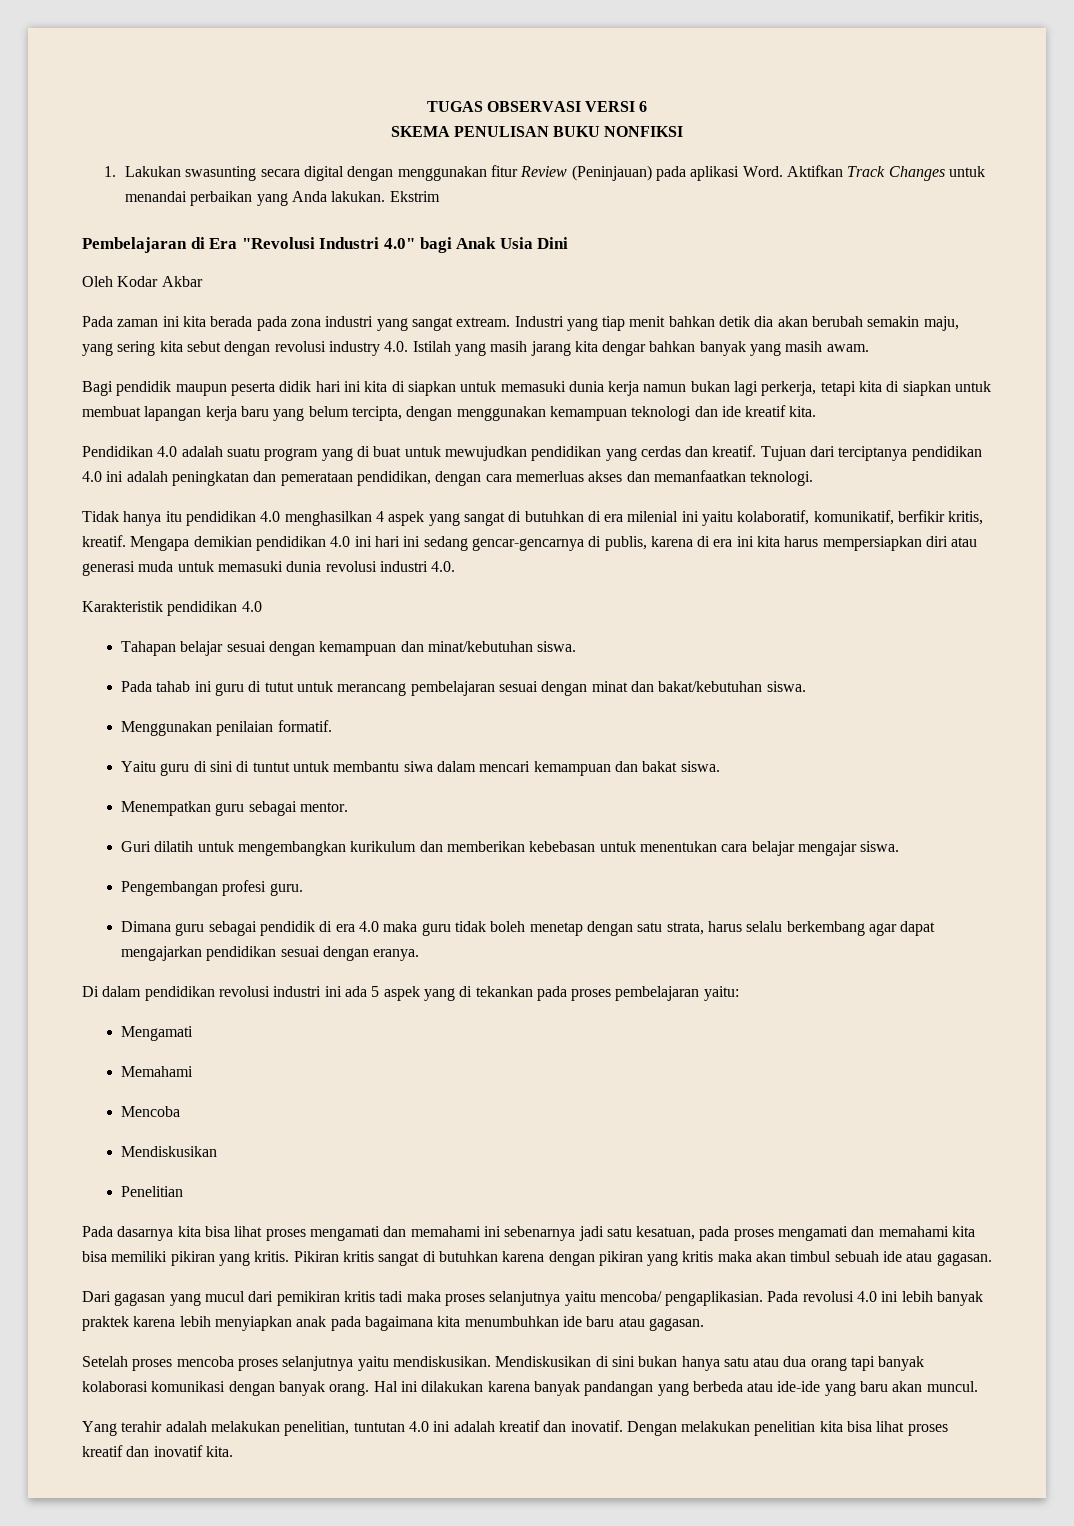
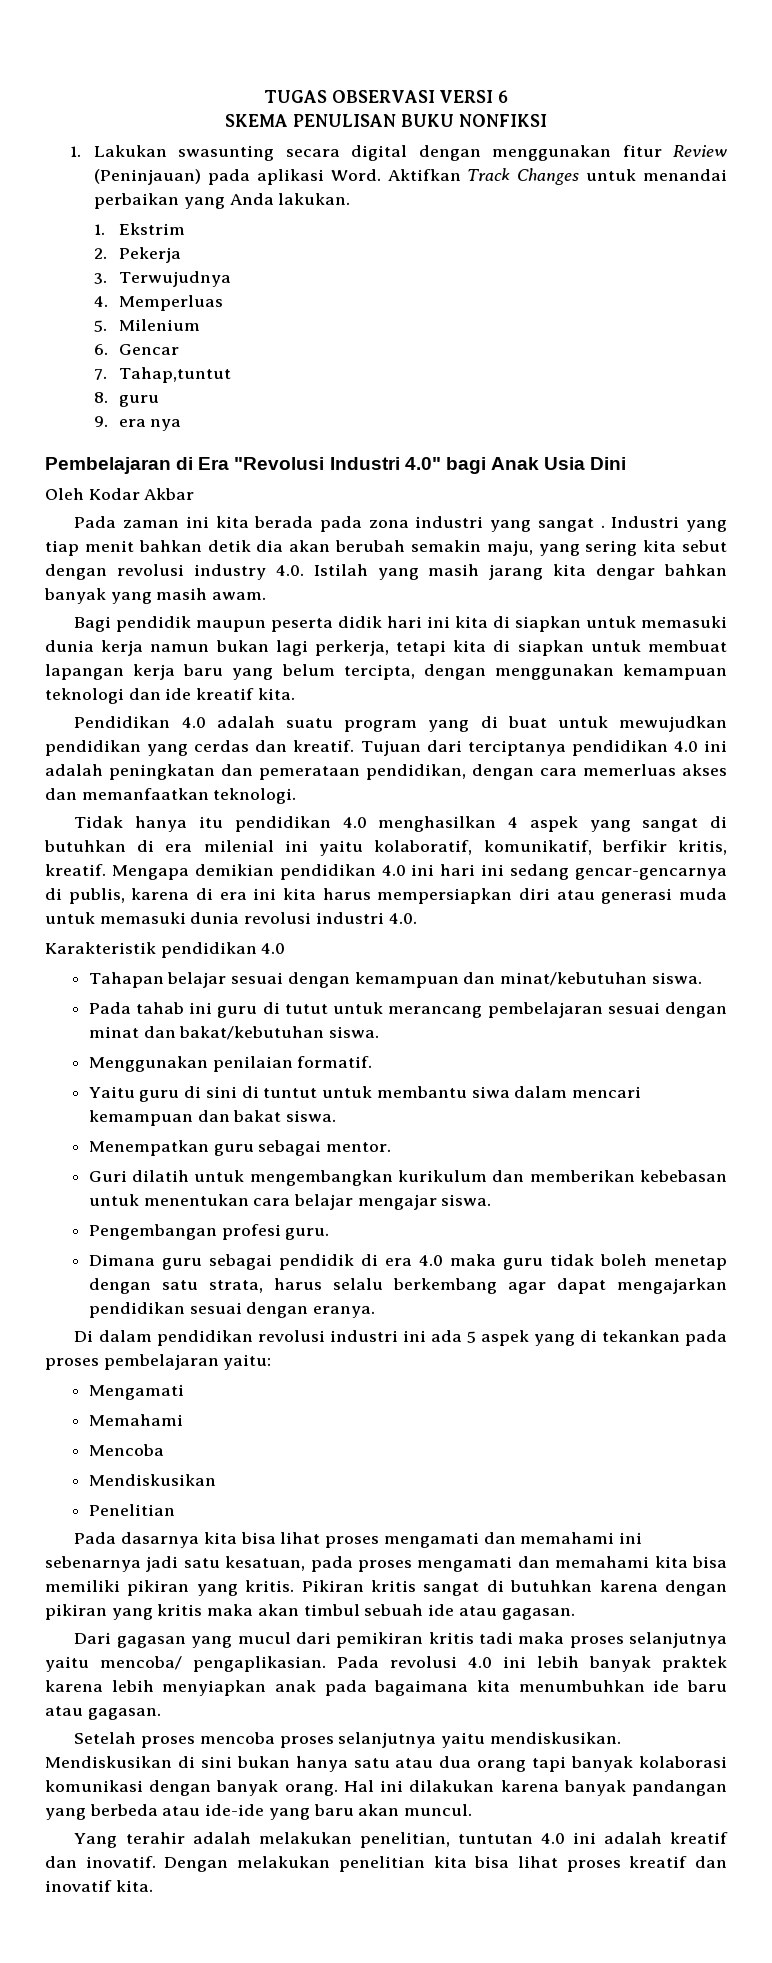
- Aktifkan Track Changes untuk menandai perbaikan yang Anda lakukan. Ekstrim
+ Aktifkan Track Changes untuk menandai perbaikan yang Anda lakukan.
+ 1. Ekstrim
+ 2. Pekerja
+ 3. Terwujudnya
+ 4. Memperluas
+ 5. Milenium
+ 6. Gencar
+ 7. Tahap,tuntut
+ 8. guru
+ 9. era nya
- Pada zaman ini kita berada pada zona industri yang sangat extream.
+ Pada zaman ini kita berada pada zona industri yang sangat .

